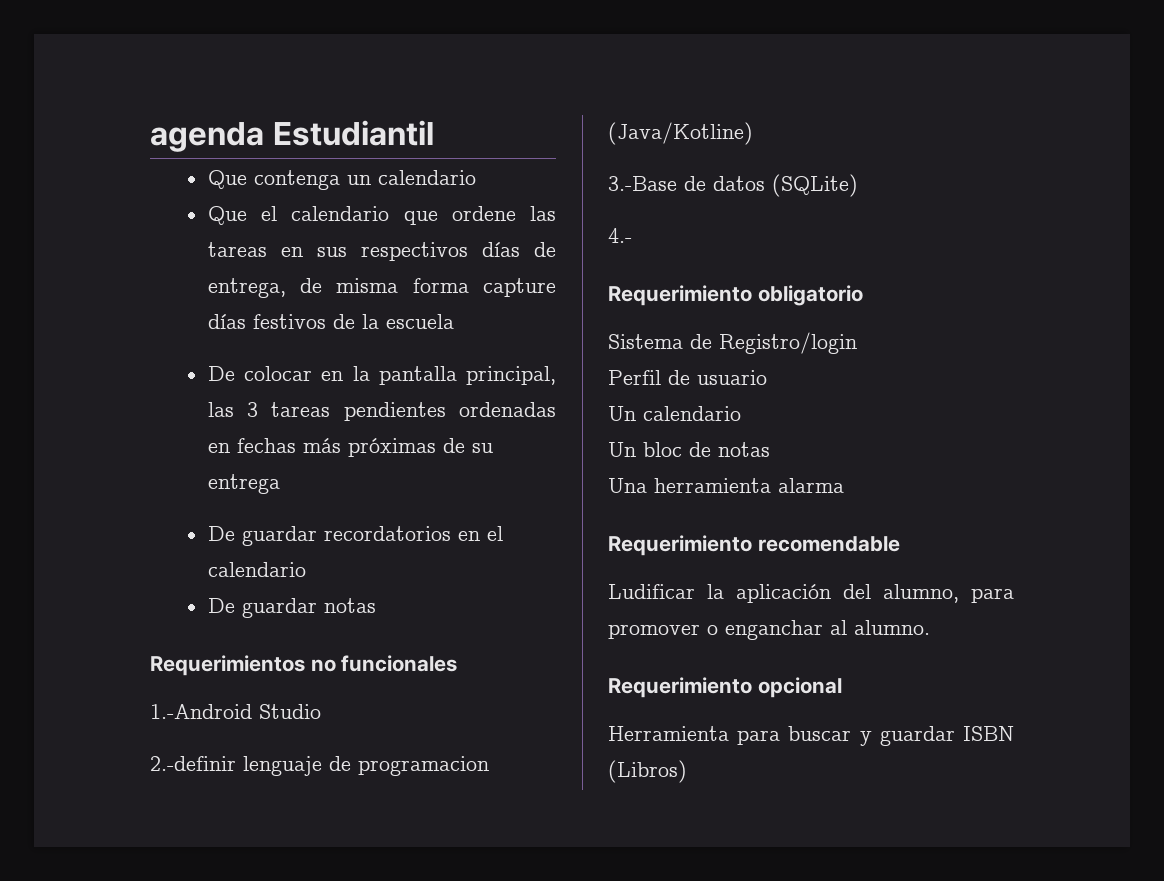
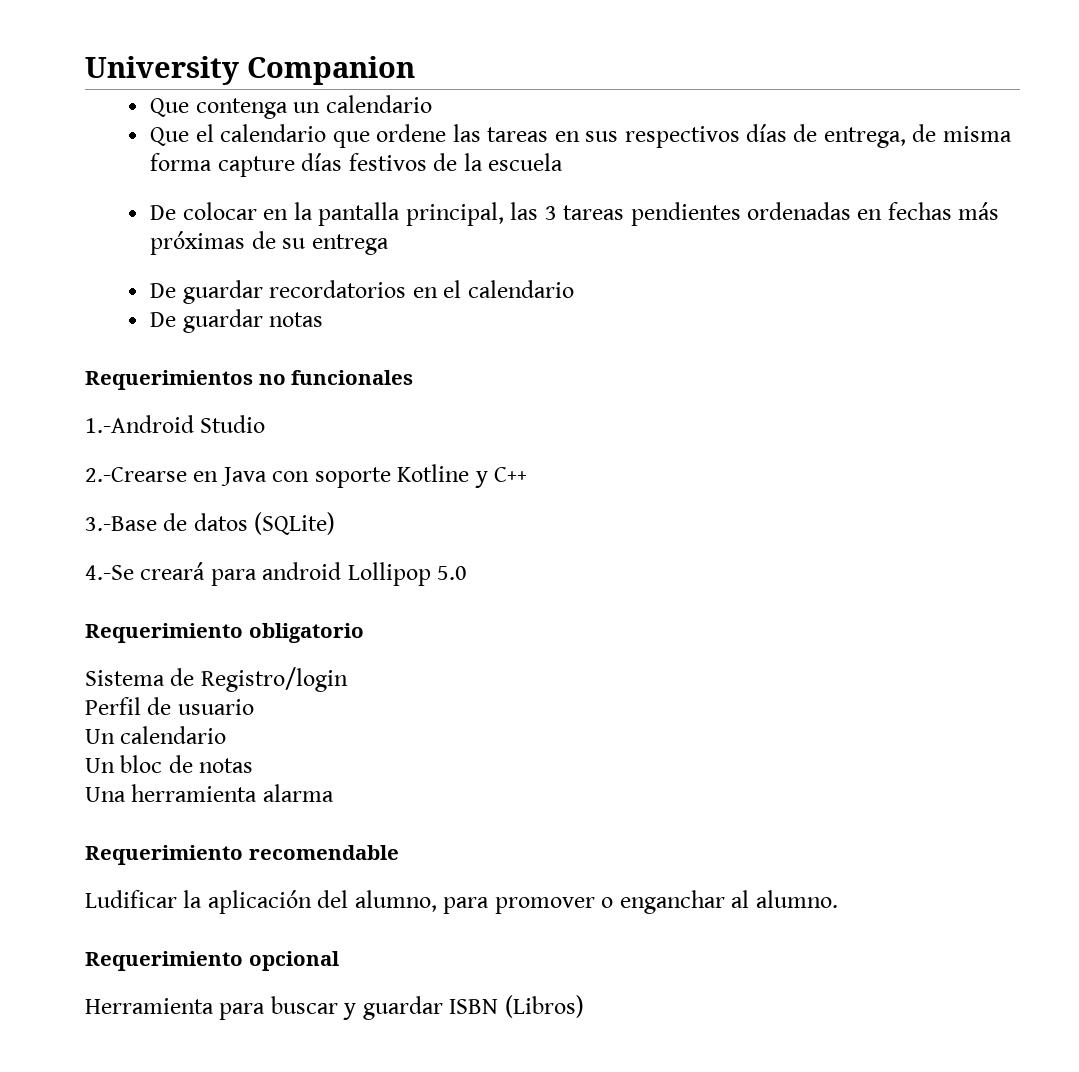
- agenda Estudiantil
+ University Companion
- 2.-definir lenguaje de programacion (Java/Kotline)
+ 2.-Crearse en Java con soporte Kotline y C++
  3.-Base de datos (SQLite)
- 4.-
+ 4.-Se creará para android Lollipop 5.0

